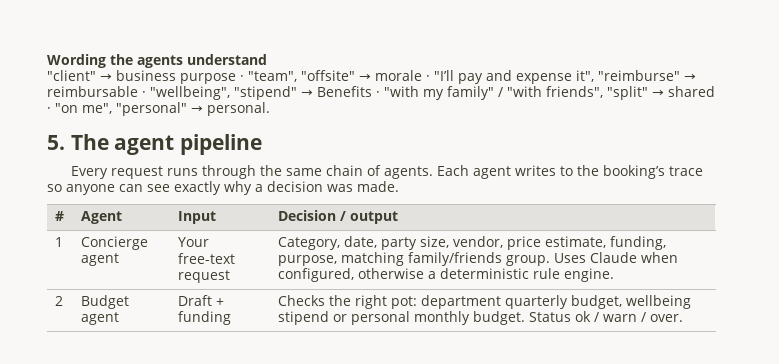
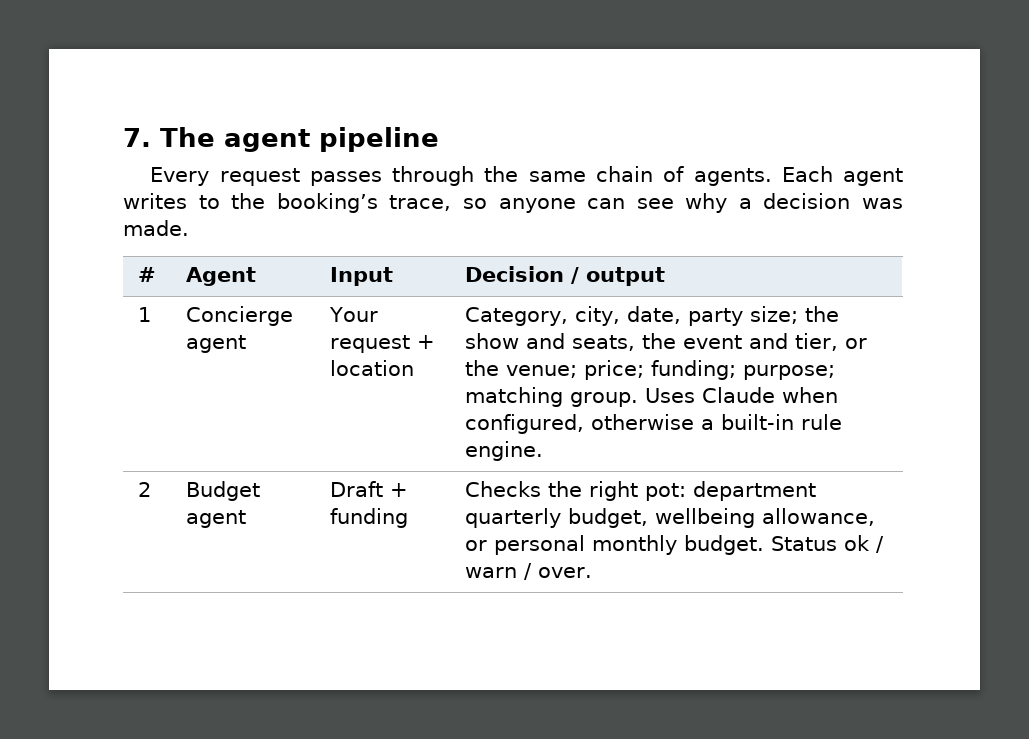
- Wording the agents understand
- "client" → business purpose · "team", "offsite" → morale · "I’ll pay and expense it", "reimburse" → reimbursable · "wellbeing", "stipend" → Benefits · "with my family" / "with friends", "split" → shared · "on me", "personal" → personal.
- 5. The agent pipeline
+ 7. The agent pipeline
- Every request runs through the same chain of agents.
+ Every request passes through the same chain of agents.
- Each agent writes to the booking’s trace so anyone can see exactly why a decision was made.
+ Each agent writes to the booking’s trace, so anyone can see why a decision was made.
- 1 | Concierge agent | Your free-text request | Category, date, party size, vendor, price estimate, funding, purpose, matching family/friends group. Uses Claude when configured, otherwise a deterministic rule engine.
+ 1 | Concierge agent | Your request + location | Category, city, date, party size; the show and seats, the event and tier, or the venue; price; funding; purpose; matching group. Uses Claude when configured, otherwise a built-in rule engine.
- 2 | Budget agent | Draft + funding | Checks the right pot: department quarterly budget, wellbeing stipend or personal monthly budget. Status ok / warn / over.
+ 2 | Budget agent | Draft + funding | Checks the right pot: department quarterly budget, wellbeing allowance, or personal monthly budget. Status ok / warn / over.

